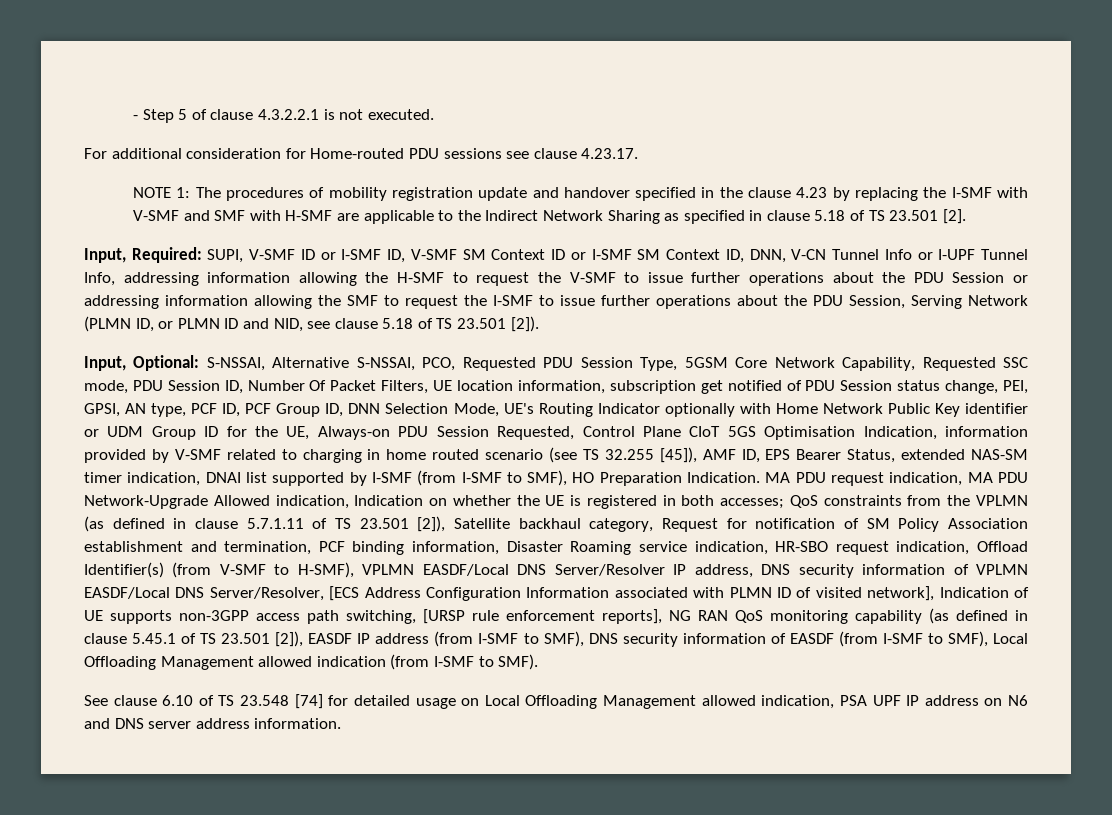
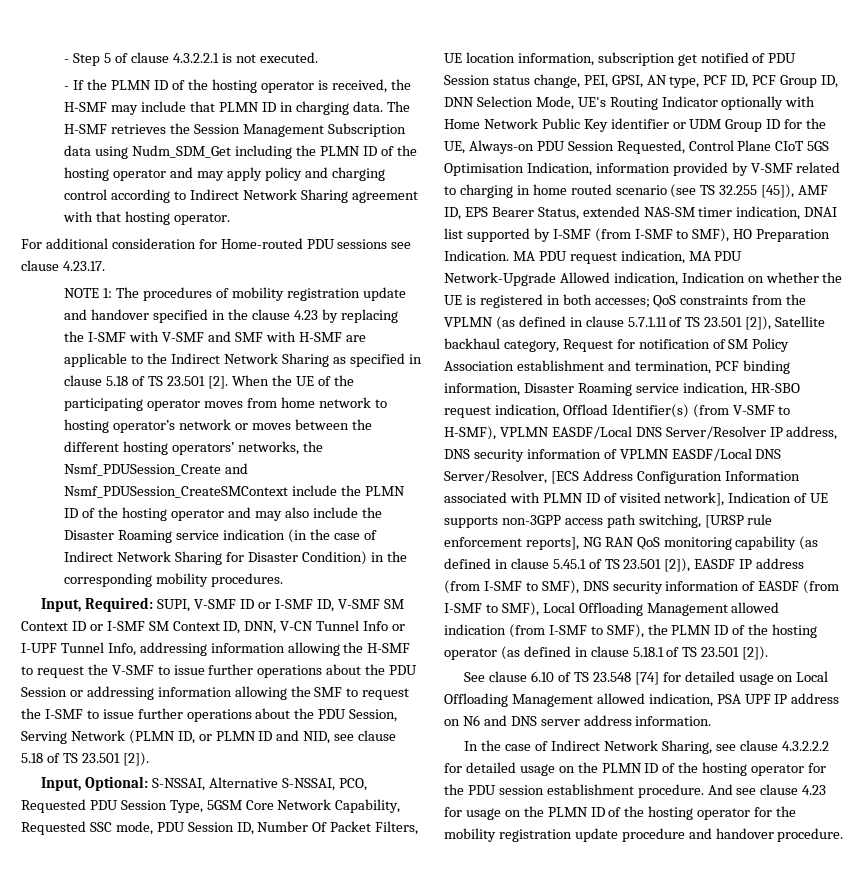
+ - If the PLMN ID of the hosting operator is received, the H-SMF may include that PLMN ID in charging data. The H-SMF retrieves the Session Management Subscription data using Nudm_SDM_Get including the PLMN ID of the hosting operator and may apply policy and charging control according to Indirect Network Sharing agreement with that hosting operator.
+ When the UE of the participating operator moves from home network to hosting operator’s network or moves between the different hosting operators’ networks, the Nsmf_PDUSession_Create and Nsmf_PDUSession_CreateSMContext include the PLMN ID of the hosting operator and may also include the Disaster Roaming service indication (in the case of Indirect Network Sharing for Disaster Condition) in the corresponding mobility procedures.
- QoS constraints from the VPLMN (as defined in clause 5.7.1.11 of TS 23.501 [2]), Satellite backhaul category, Request for notification of SM Policy Association establishment and termination, PCF binding information, Disaster Roaming service indication, HR-SBO request indication, Offload Identifier(s) (from V-SMF to H-SMF), VPLMN EASDF/Local DNS Server/Resolver IP address, DNS security information of VPLMN EASDF/Local DNS Server/Resolver, [ECS Address Configuration Information associated with PLMN ID of visited network], Indication of UE supports non-3GPP access path switching, [URSP rule enforcement reports], NG RAN QoS monitoring capability (as defined in clause 5.45.1 of TS 23.501 [2]), EASDF IP address (from I-SMF to SMF), DNS security information of EASDF (from I-SMF to SMF), Local Offloading Management allowed indication (from I-SMF to SMF).
+ QoS constraints from the VPLMN (as defined in clause 5.7.1.11 of TS 23.501 [2]), Satellite backhaul category, Request for notification of SM Policy Association establishment and termination, PCF binding information, Disaster Roaming service indication, HR-SBO request indication, Offload Identifier(s) (from V-SMF to H-SMF), VPLMN EASDF/Local DNS Server/Resolver IP address, DNS security information of VPLMN EASDF/Local DNS Server/Resolver, [ECS Address Configuration Information associated with PLMN ID of visited network], Indication of UE supports non-3GPP access path switching, [URSP rule enforcement reports], NG RAN QoS monitoring capability (as defined in clause 5.45.1 of TS 23.501 [2]), EASDF IP address (from I-SMF to SMF), DNS security information of EASDF (from I-SMF to SMF), Local Offloading Management allowed indication (from I-SMF to SMF), the PLMN ID of the hosting operator (as defined in clause 5.18.1 of TS 23.501 [2]).
+ In the case of Indirect Network Sharing, see clause 4.3.2.2.2 for detailed usage on the PLMN ID of the hosting operator for the PDU session establishment procedure. And see clause 4.23 for usage on the PLMN ID of the hosting operator for the mobility registration update procedure and handover procedure.

